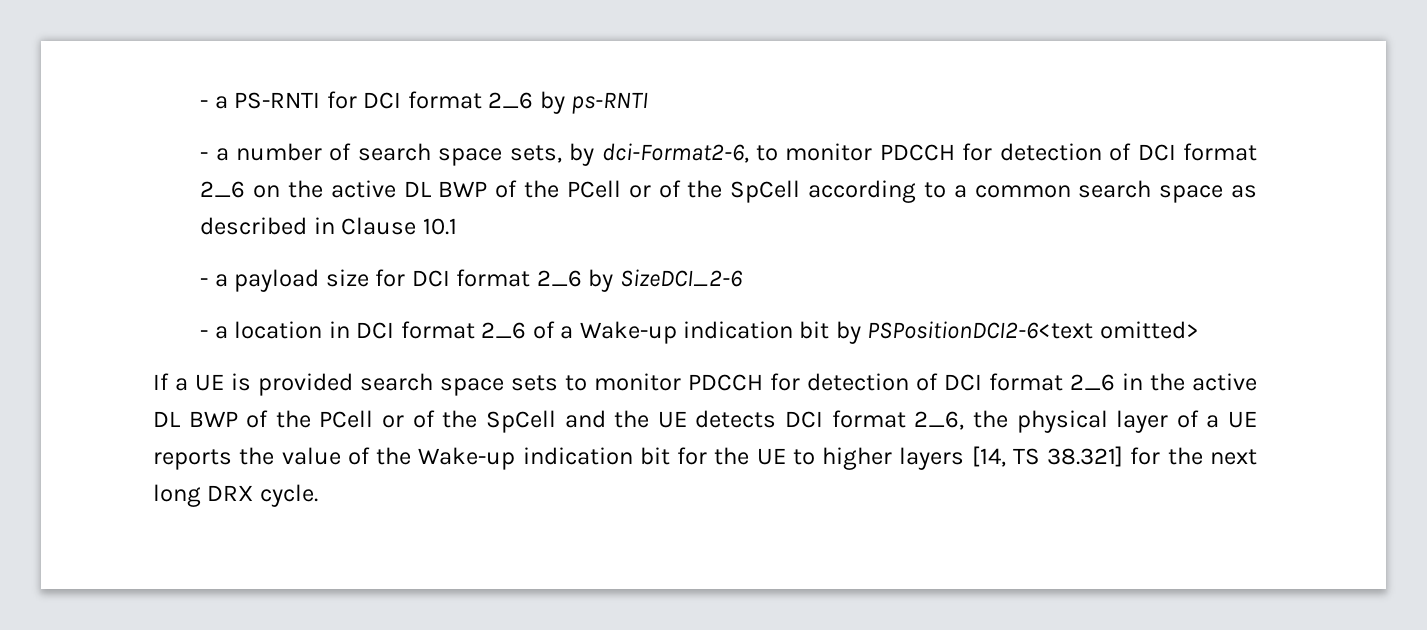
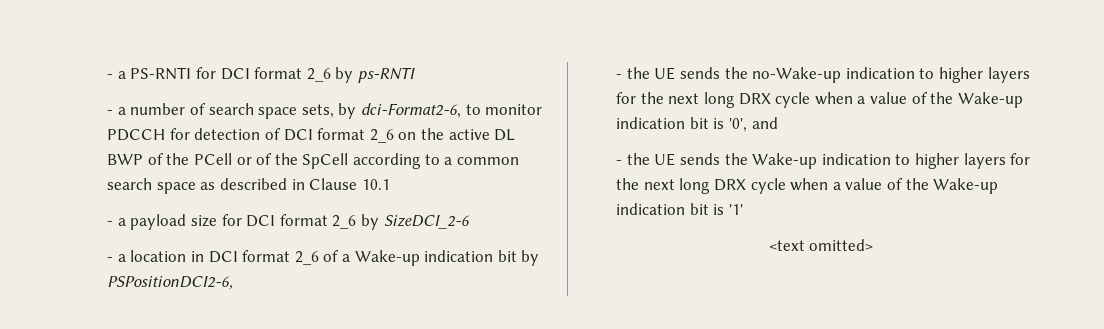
- - a location in DCI format 2_6 of a Wake-up indication bit by PSPositionDCI2-6<text omitted>
- If a UE is provided search space sets to monitor PDCCH for detection of DCI format 2_6 in the active DL BWP of the PCell or of the SpCell and the UE detects DCI format 2_6, the physical layer of a UE reports the value of the Wake-up indication bit for the UE to higher layers [14, TS 38.321] for the next long DRX cycle.
+ - a location in DCI format 2_6 of a Wake-up indication bit by PSPositionDCI2-6,
+ - the UE sends the no-Wake-up indication to higher layers for the next long DRX cycle when a value of the Wake-up indication bit is '0', and
+ - the UE sends the Wake-up indication to higher layers for the next long DRX cycle when a value of the Wake-up indication bit is '1'
+ <text omitted>

